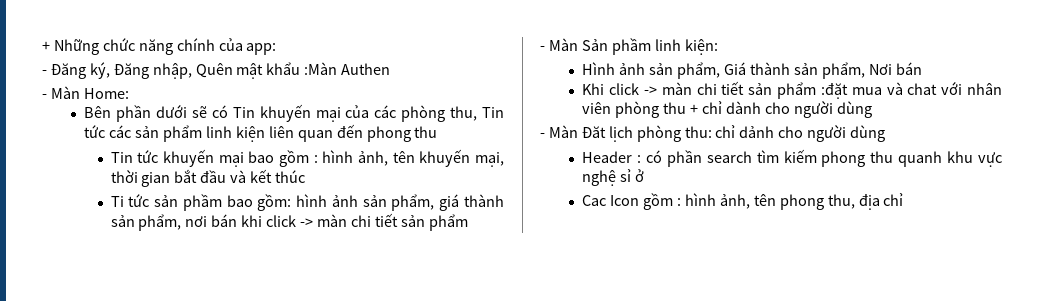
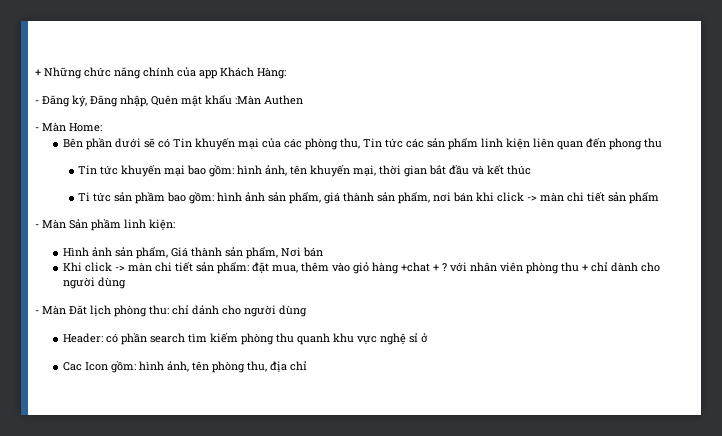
- + Những chức năng chính của app:
+ + Những chức năng chính của app Khách Hàng:
- Tin tức khuyến mại bao gồm : hình ảnh, tên khuyến mại, thời gian bắt đầu và kết thúc
+ Tin tức khuyến mại bao gồm: hình ảnh, tên khuyến mại, thời gian bắt đầu và kết thúc
- Khi click -> màn chi tiết sản phẩm :đặt mua và chat với nhân viên phòng thu + chỉ dành cho người dùng
+ Khi click -> màn chi tiết sản phẩm: đặt mua, thêm vào giỏ hàng +chat + ? với nhân viên phòng thu + chỉ dành cho người dùng
- Header : có phần search tìm kiếm phong thu quanh khu vực nghệ sỉ ở
+ Header: có phần search tìm kiếm phòng thu quanh khu vực nghệ sỉ ở
- Cac Icon gồm : hình ảnh, tên phong thu, địa chỉ
+ Cac Icon gồm: hình ảnh, tên phòng thu, địa chỉ

